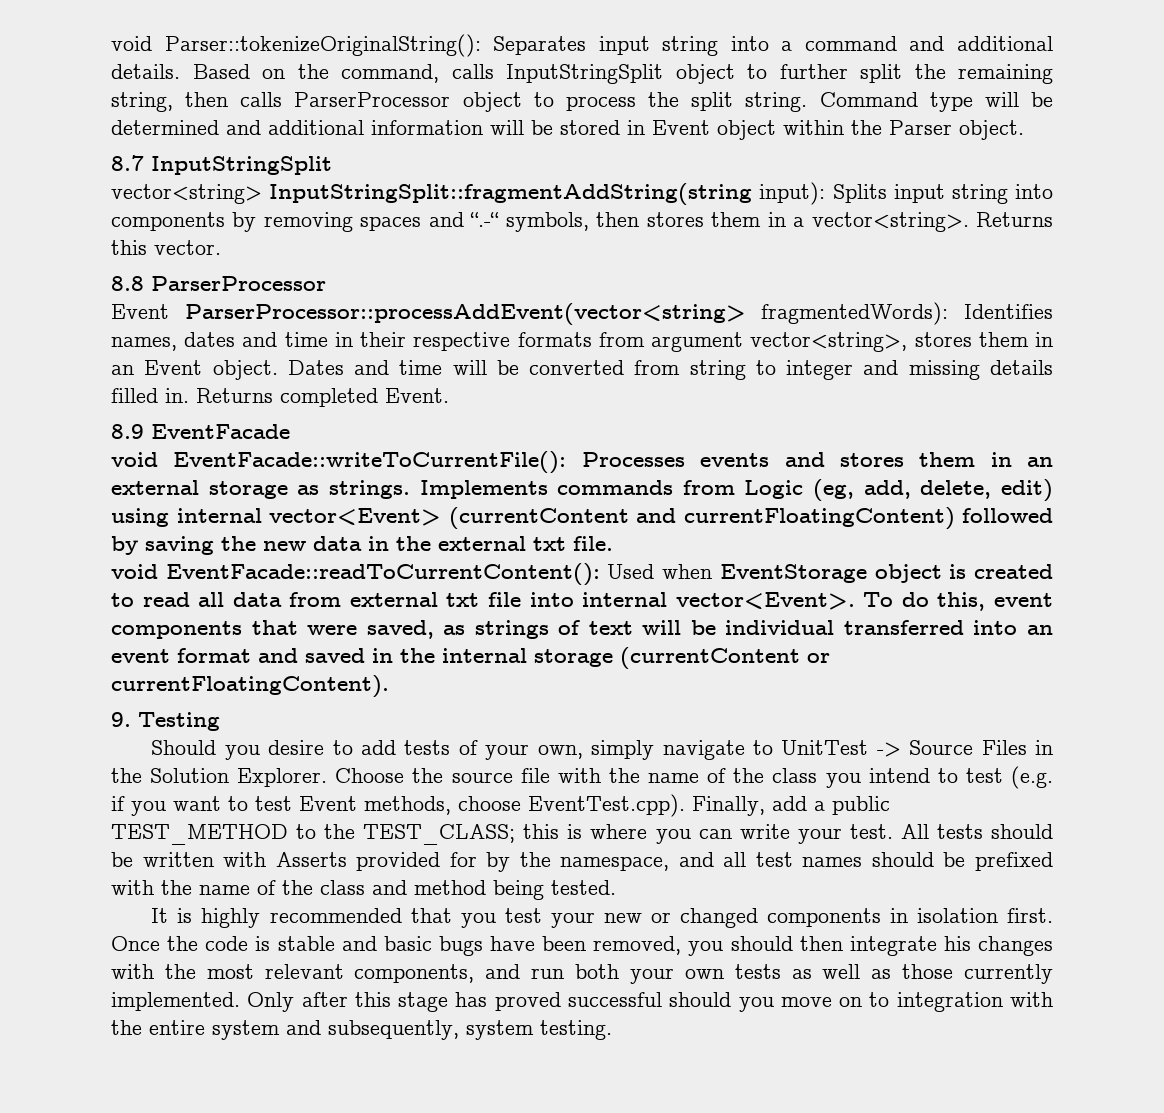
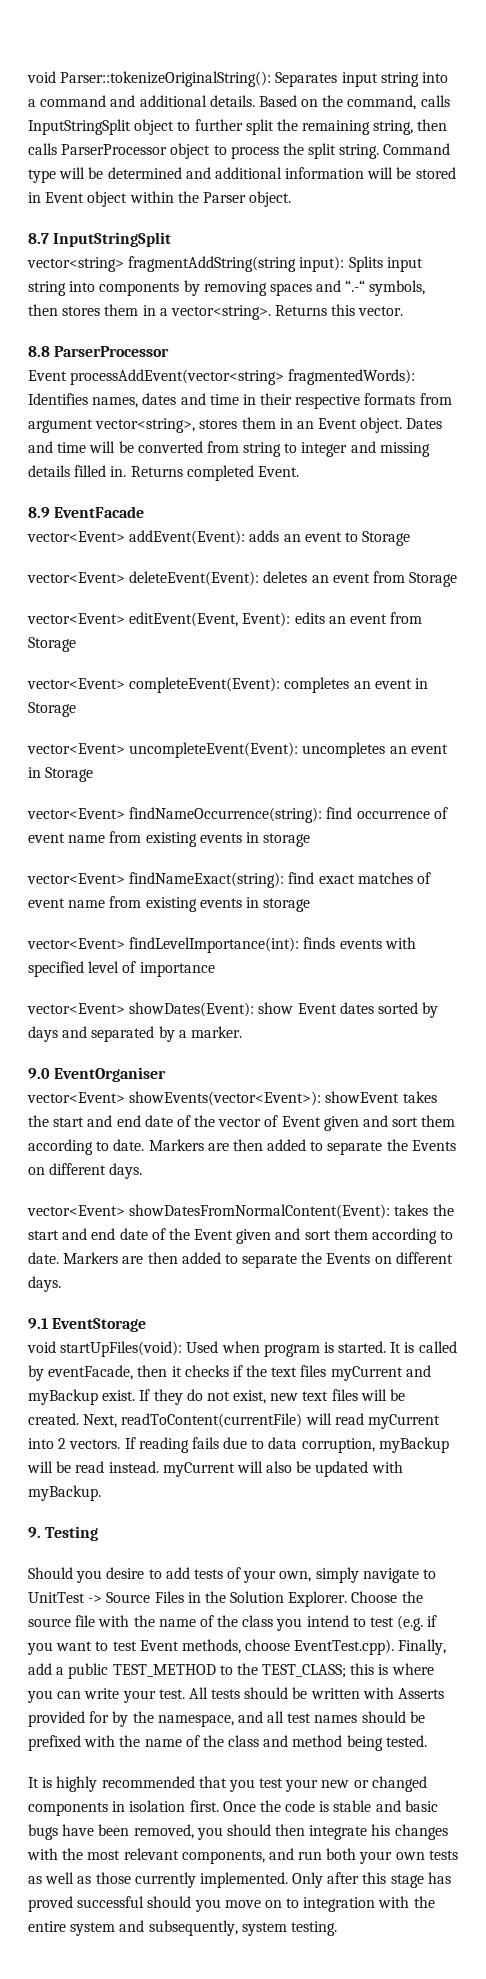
- vector<string> InputStringSplit::fragmentAddString(string input): Splits input string into components by removing spaces and “.-“ symbols, then stores them in a vector<string>.
+ vector<string> fragmentAddString(string input): Splits input string into components by removing spaces and “.-“ symbols, then stores them in a vector<string>.
- Event ParserProcessor::processAddEvent(vector<string> fragmentedWords): Identifies names, dates and time in their respective formats from argument vector<string>, stores them in an Event object.
+ Event processAddEvent(vector<string> fragmentedWords): Identifies names, dates and time in their respective formats from argument vector<string>, stores them in an Event object.
- void EventFacade::writeToCurrentFile(): Processes events and stores them in an external storage as strings. Implements commands from Logic (eg, add, delete, edit) using internal vector<Event> (currentContent and currentFloatingContent) followed by saving the new data in the external txt file.
- void EventFacade::readToCurrentContent(): Used when EventStorage object is created to read all data from external txt file into internal vector<Event>. To do this, event components that were saved, as strings of text will be individual transferred into an event format and saved in the internal storage (currentContent or currentFloatingContent).
+ vector<Event> addEvent(Event): adds an event to Storage
+ vector<Event> deleteEvent(Event): deletes an event from Storage
+ vector<Event> editEvent(Event, Event): edits an event from Storage
+ vector<Event> completeEvent(Event): completes an event in Storage
+ vector<Event> uncompleteEvent(Event): uncompletes an event in Storage
+ vector<Event> findNameOccurrence(string): find occurrence of event name from existing events in storage
+ vector<Event> findNameExact(string): find exact matches of event name from existing events in storage
+ vector<Event> findLevelImportance(int): finds events with specified level of importance
+ vector<Event> showDates(Event): show Event dates sorted by days and separated by a marker.
+ 9.0 EventOrganiser
+ vector<Event> showEvents(vector<Event>): showEvent takes the start and end date of the vector of Event given and sort them according to date. Markers are then added to separate the Events on different days.
+ vector<Event> showDatesFromNormalContent(Event): takes the start and end date of the Event given and sort them according to date. Markers are then added to separate the Events on different days.
+ 9.1 EventStorage
+ void startUpFiles(void): Used when program is started. It is called by eventFacade, then it checks if the text files myCurrent and myBackup exist. If they do not exist, new text files will be created. Next, readToContent(currentFile) will read myCurrent into 2 vectors. If reading fails due to data corruption, myBackup will be read instead. myCurrent will also be updated with myBackup.

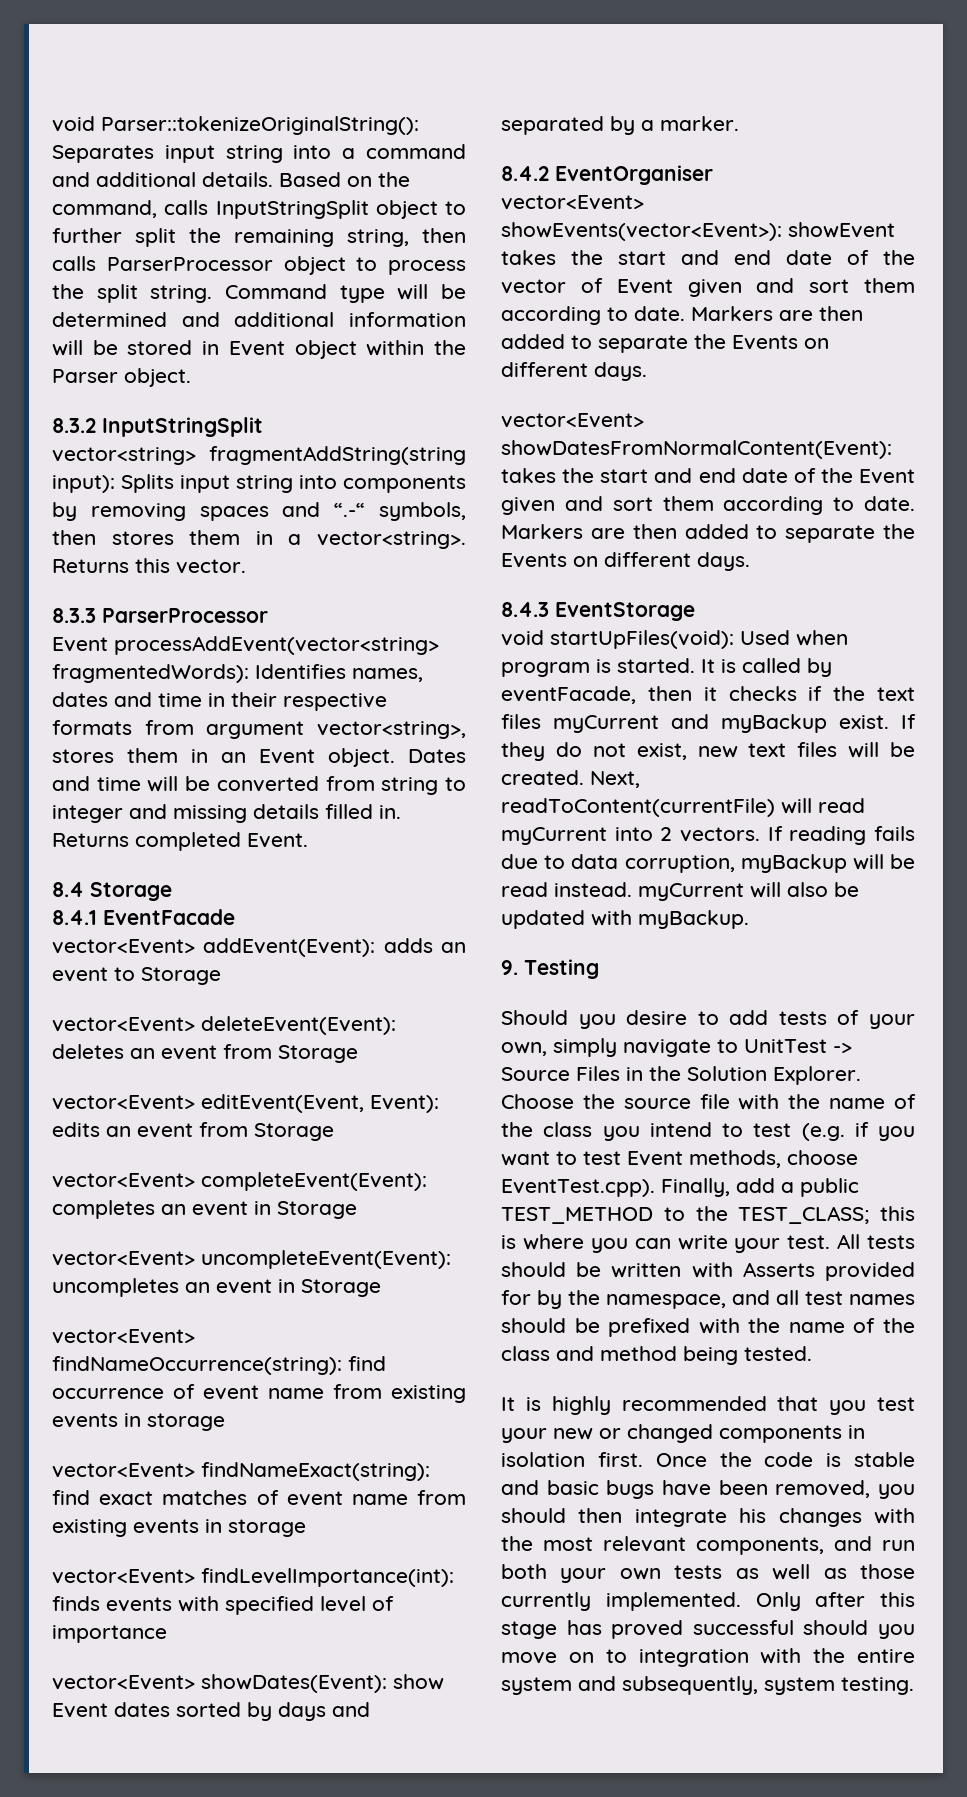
- 8.7 InputStringSplit
+ 8.3.2 InputStringSplit
- 8.8 ParserProcessor
+ 8.3.3 ParserProcessor
- 8.9 EventFacade
+ 8.4 Storage
+ 8.4.1 EventFacade
- 9.0 EventOrganiser
+ 8.4.2 EventOrganiser
- 9.1 EventStorage
+ 8.4.3 EventStorage

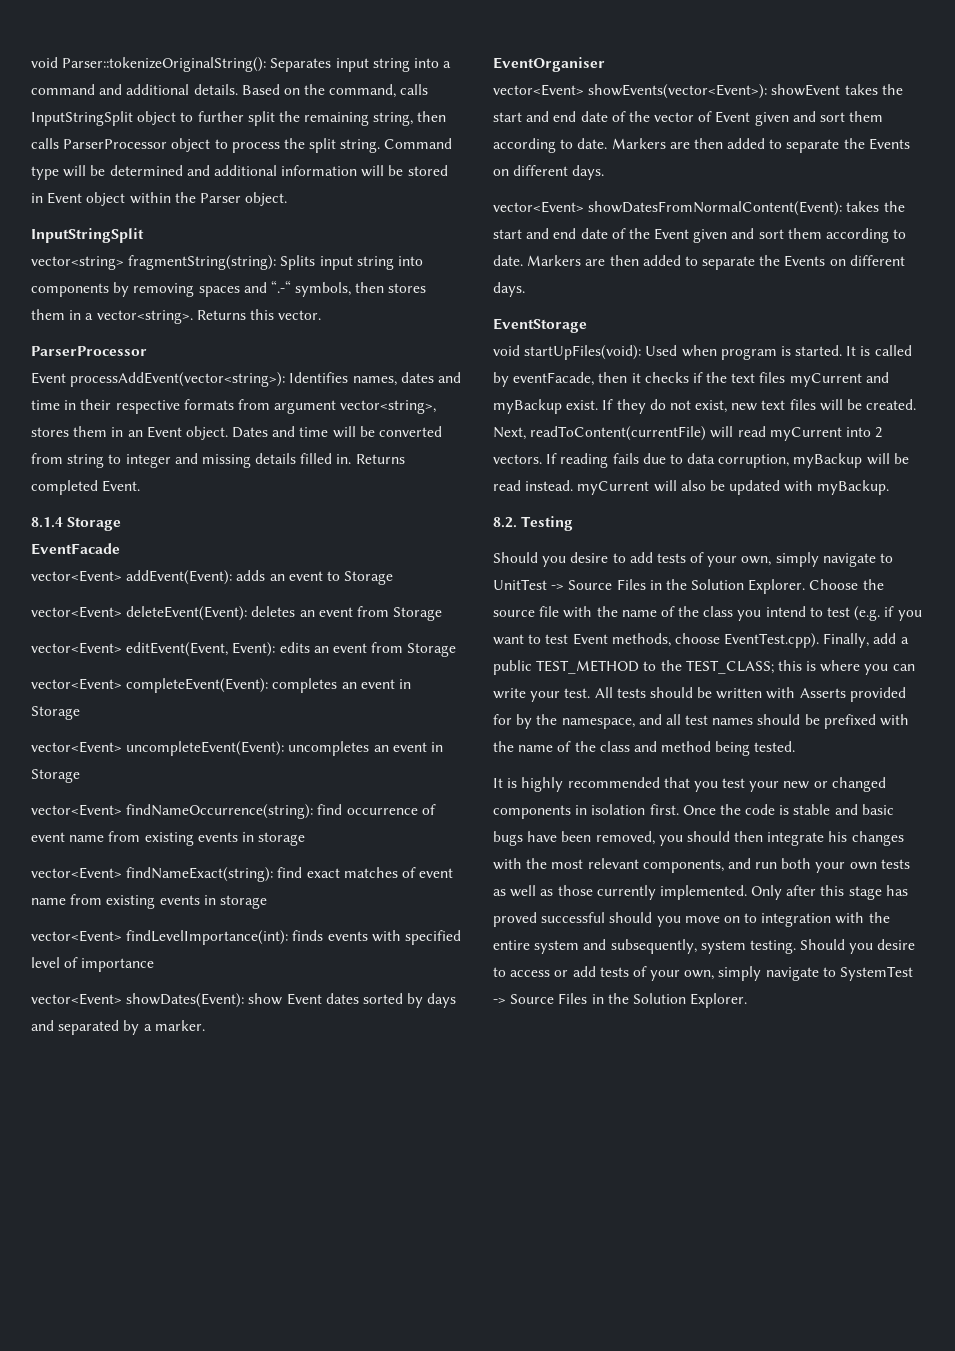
  Command type will be determined and additional information will be stored in Event object within the Parser object.
- 8.3.2 InputStringSplit
+ InputStringSplit
- vector<string> fragmentAddString(string input): Splits input string into components by removing spaces and “.-“ symbols, then stores them in a vector<string>.
+ vector<string> fragmentString(string): Splits input string into components by removing spaces and “.-“ symbols, then stores them in a vector<string>.
  Returns this vector.
- 8.3.3 ParserProcessor
+ ParserProcessor
- Event processAddEvent(vector<string> fragmentedWords): Identifies names, dates and time in their respective formats from argument vector<string>, stores them in an Event object.
+ Event processAddEvent(vector<string>): Identifies names, dates and time in their respective formats from argument vector<string>, stores them in an Event object.
- 8.4 Storage
- 8.4.1 EventFacade
+ 8.1.4 Storage
+ EventFacade
- 8.4.2 EventOrganiser
+ EventOrganiser
- 8.4.3 EventStorage
+ EventStorage
- 9. Testing
+ 8.2. Testing
+ Should you desire to access or add tests of your own, simply navigate to SystemTest -> Source Files in the Solution Explorer.

